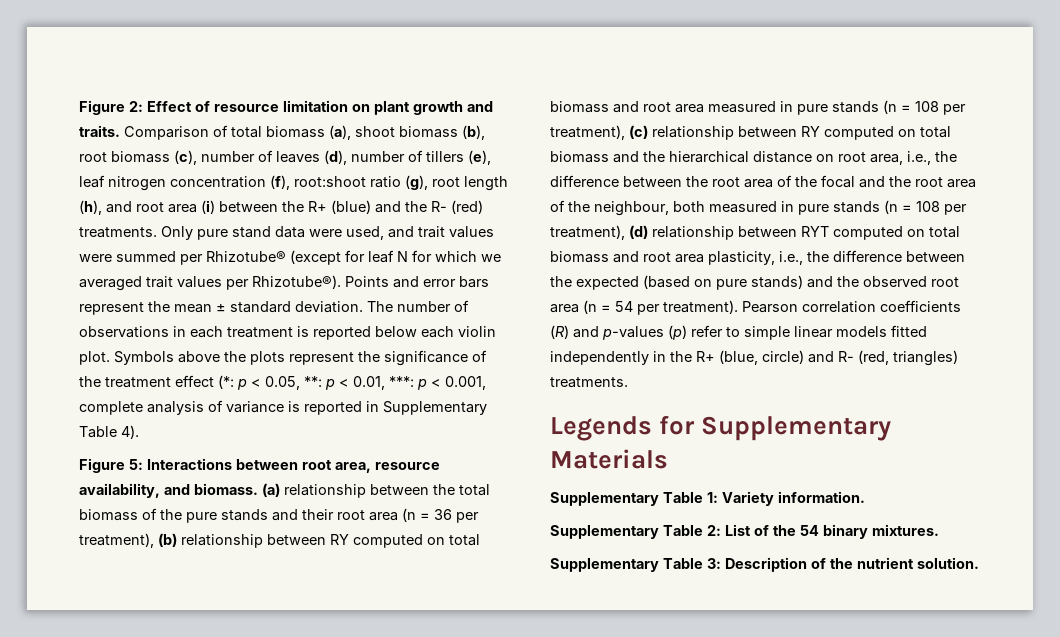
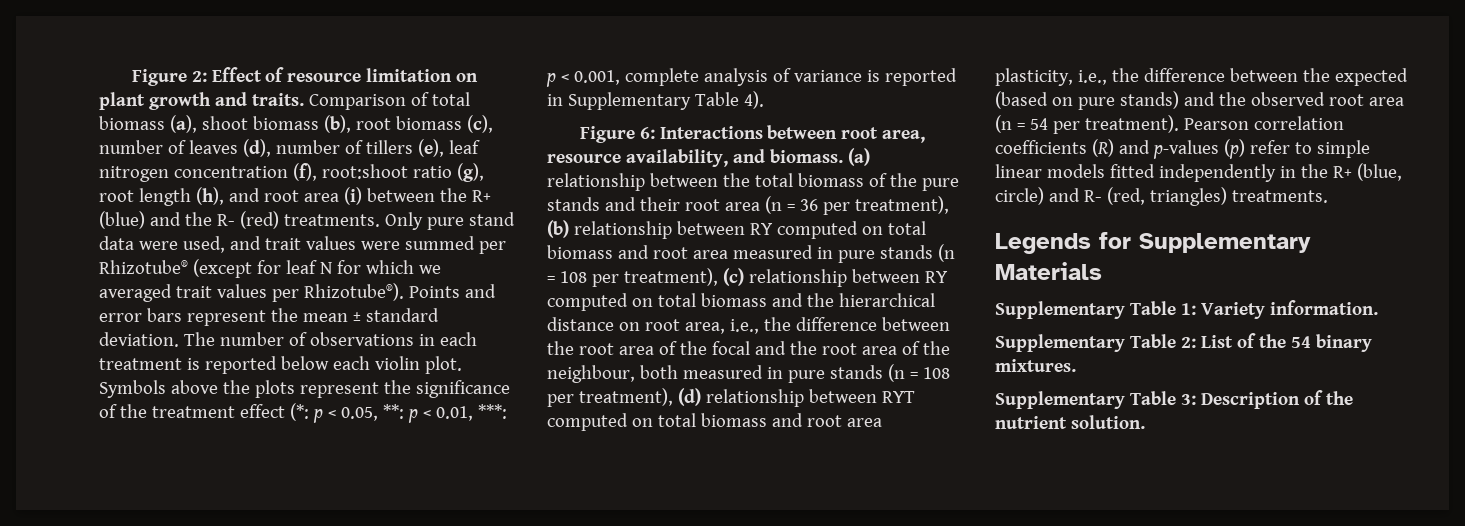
- Figure 5: Interactions between root area, resource availability, and biomass.
+ Figure 6: Interactions between root area, resource availability, and biomass.

